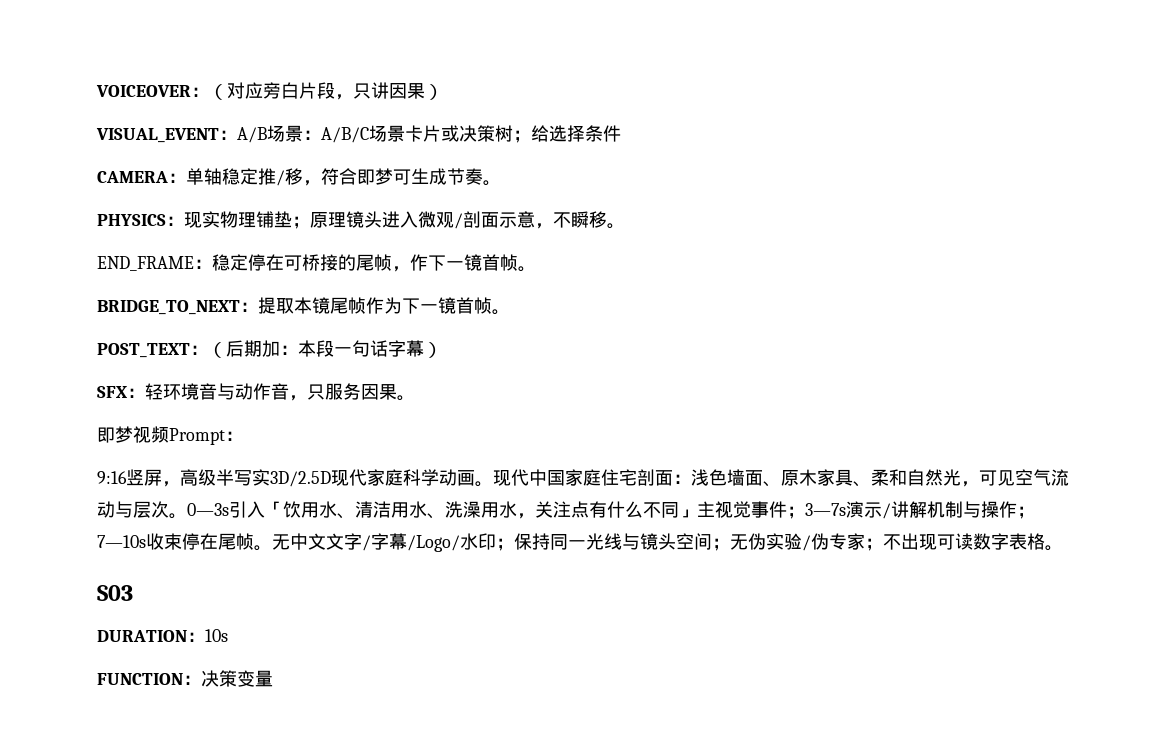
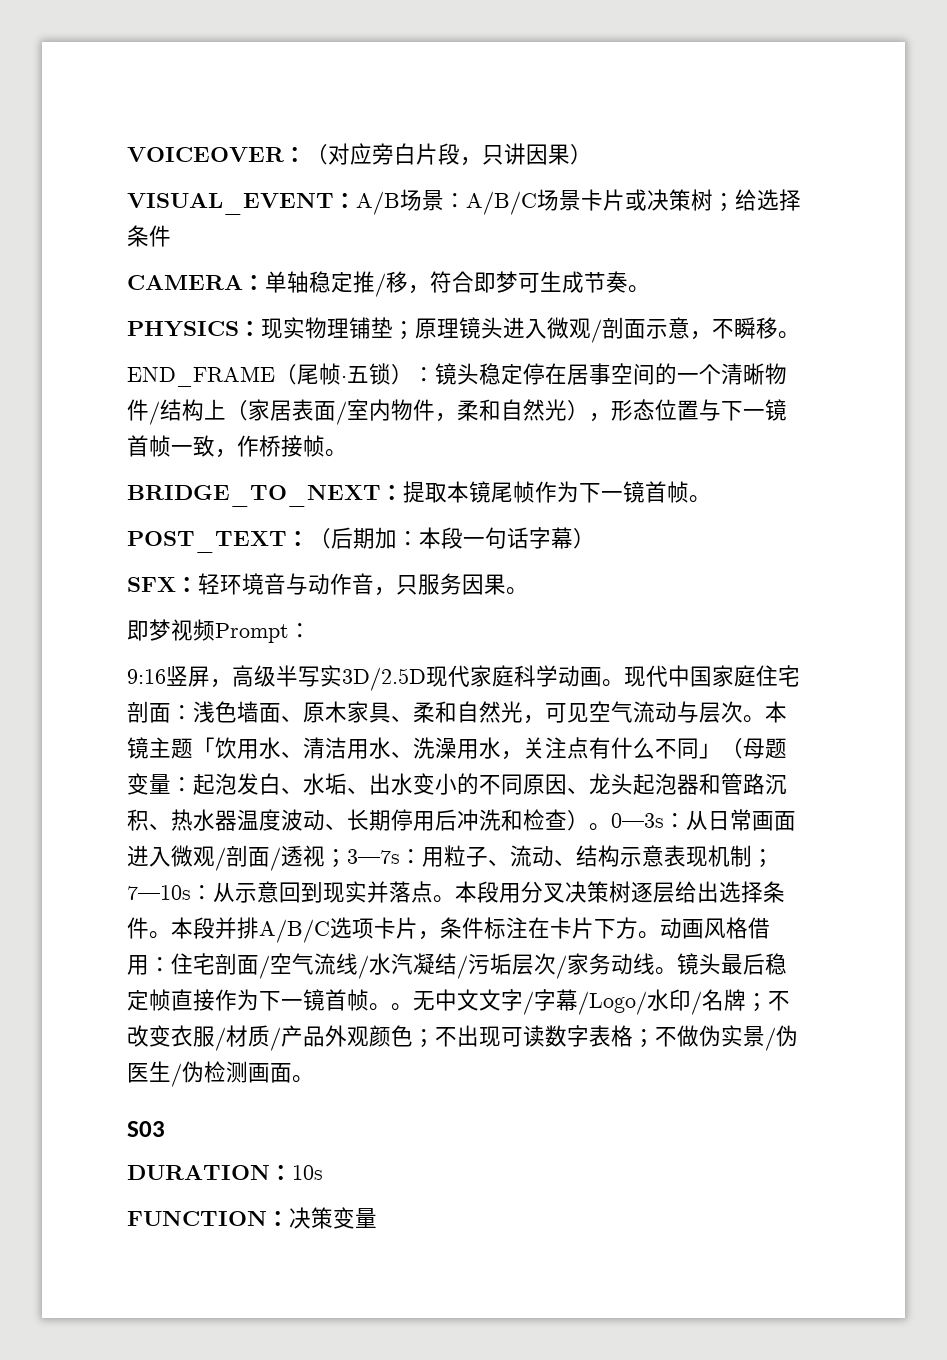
- END_FRAME：稳定停在可桥接的尾帧，作下一镜首帧。
+ END_FRAME（尾帧·五锁）：镜头稳定停在居事空间的一个清晰物件/结构上（家居表面/室内物件，柔和自然光），形态位置与下一镜首帧一致，作桥接帧。
- 0—3s引入「饮用水、清洁用水、洗澡用水，关注点有什么不同」主视觉事件；3—7s演示/讲解机制与操作；7—10s收束停在尾帧。
+ 本镜主题「饮用水、清洁用水、洗澡用水，关注点有什么不同」（母题变量：起泡发白、水垢、出水变小的不同原因、龙头起泡器和管路沉积、热水器温度波动、长期停用后冲洗和检查）。0—3s：从日常画面进入微观/剖面/透视；3—7s：用粒子、流动、结构示意表现机制；7—10s：从示意回到现实并落点。本段用分叉决策树逐层给出选择条件。本段并排A/B/C选项卡片，条件标注在卡片下方。动画风格借用：住宅剖面/空气流线/水汽凝结/污垢层次/家务动线。镜头最后稳定帧直接作为下一镜首帧。。
- 无中文文字/字幕/Logo/水印；保持同一光线与镜头空间；无伪实验/伪专家；不出现可读数字表格。
+ 无中文文字/字幕/Logo/水印/名牌；不改变衣服/材质/产品外观颜色；不出现可读数字表格；不做伪实景/伪医生/伪检测画面。

